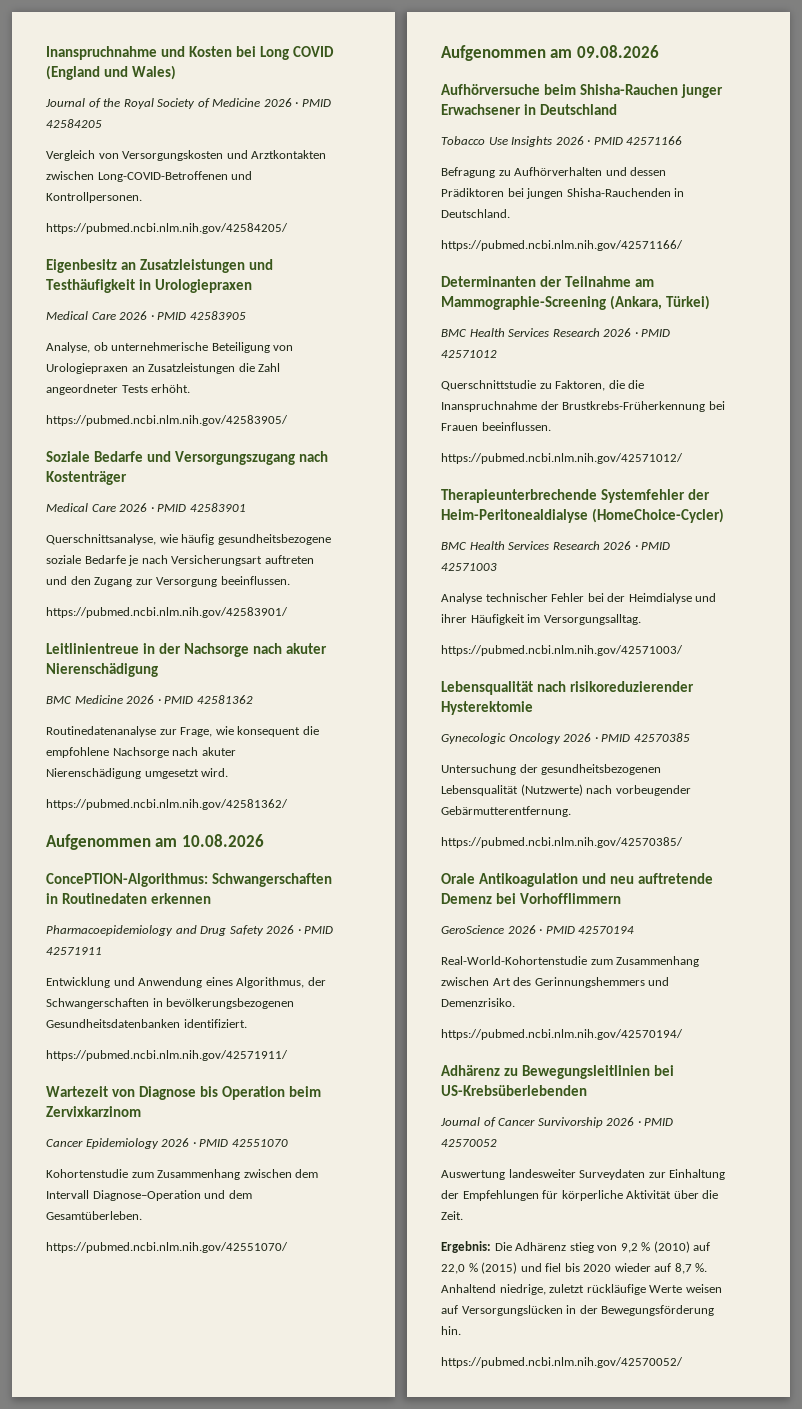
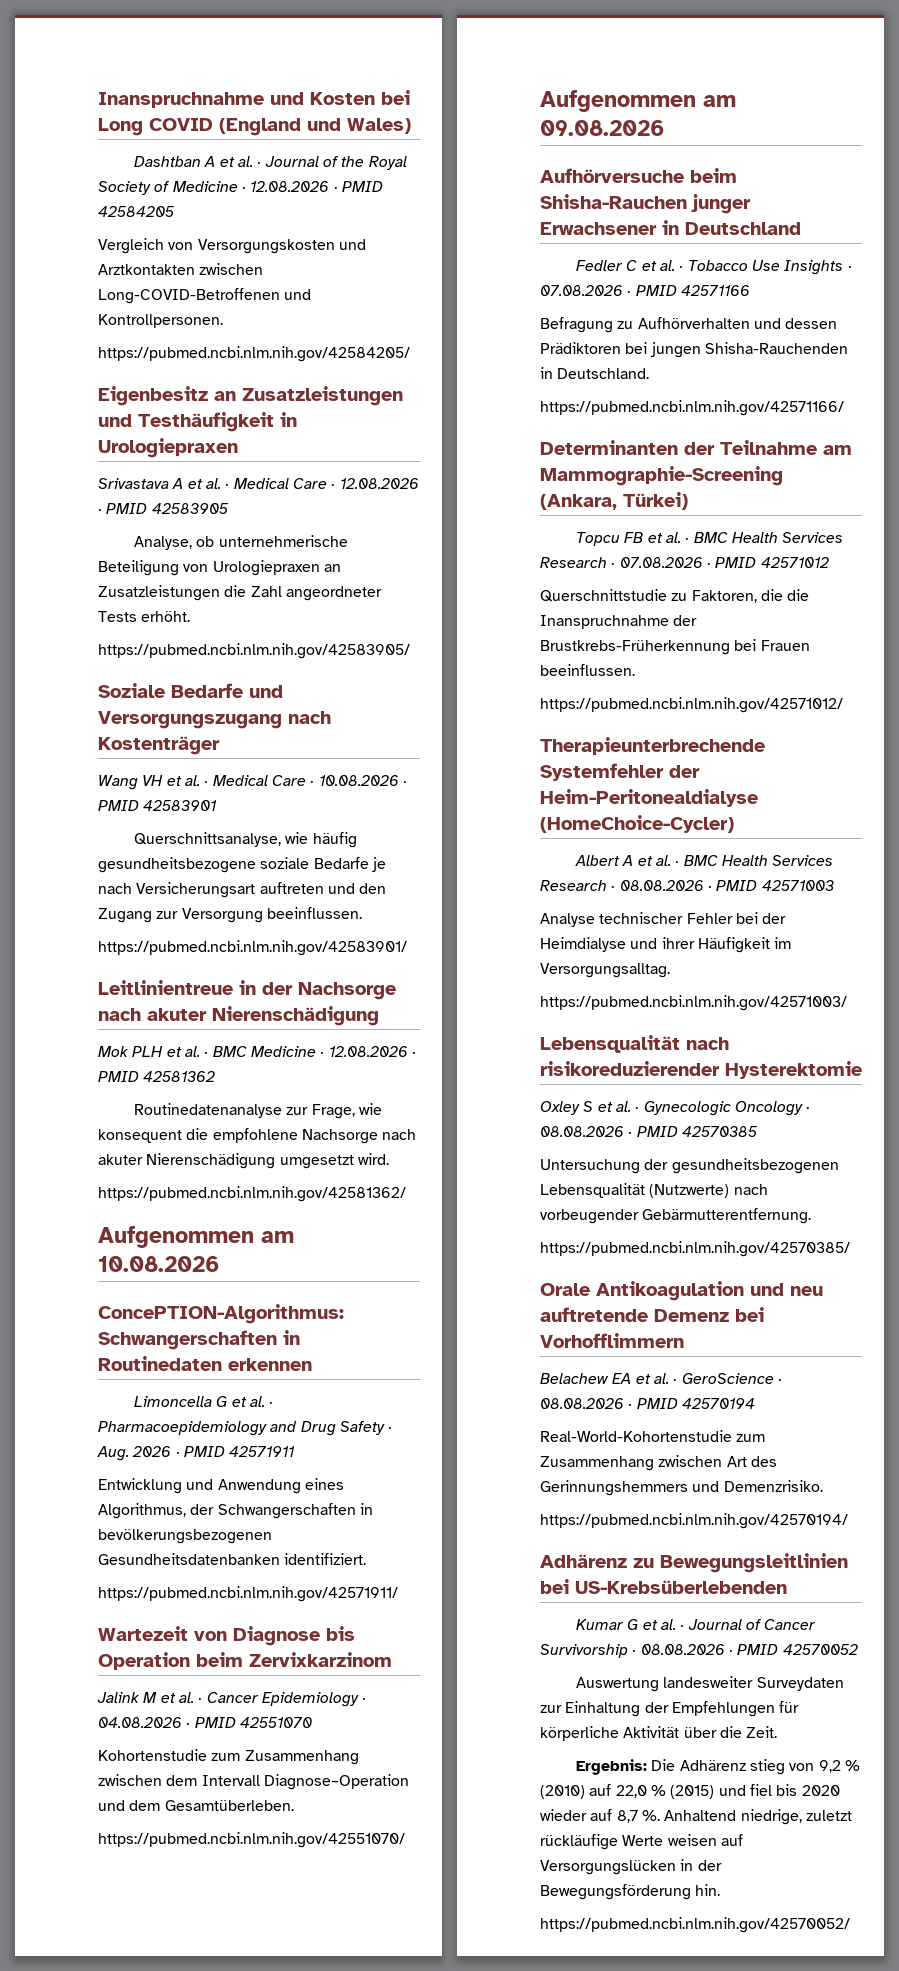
- Journal of the Royal Society of Medicine 2026 · PMID 42584205
+ Dashtban A et al. · Journal of the Royal Society of Medicine · 12.08.2026 · PMID 42584205
- Medical Care 2026 · PMID 42583905
+ Srivastava A et al. · Medical Care · 12.08.2026 · PMID 42583905
- Medical Care 2026 · PMID 42583901
+ Wang VH et al. · Medical Care · 10.08.2026 · PMID 42583901
- BMC Medicine 2026 · PMID 42581362
+ Mok PLH et al. · BMC Medicine · 12.08.2026 · PMID 42581362
- Pharmacoepidemiology and Drug Safety 2026 · PMID 42571911
+ Limoncella G et al. · Pharmacoepidemiology and Drug Safety · Aug. 2026 · PMID 42571911
- Cancer Epidemiology 2026 · PMID 42551070
+ Jalink M et al. · Cancer Epidemiology · 04.08.2026 · PMID 42551070
- Tobacco Use Insights 2026 · PMID 42571166
+ Fedler C et al. · Tobacco Use Insights · 07.08.2026 · PMID 42571166
- BMC Health Services Research 2026 · PMID 42571012
+ Topcu FB et al. · BMC Health Services Research · 07.08.2026 · PMID 42571012
- BMC Health Services Research 2026 · PMID 42571003
+ Albert A et al. · BMC Health Services Research · 08.08.2026 · PMID 42571003
- Gynecologic Oncology 2026 · PMID 42570385
+ Oxley S et al. · Gynecologic Oncology · 08.08.2026 · PMID 42570385
- GeroScience 2026 · PMID 42570194
+ Belachew EA et al. · GeroScience · 08.08.2026 · PMID 42570194
- Journal of Cancer Survivorship 2026 · PMID 42570052
+ Kumar G et al. · Journal of Cancer Survivorship · 08.08.2026 · PMID 42570052

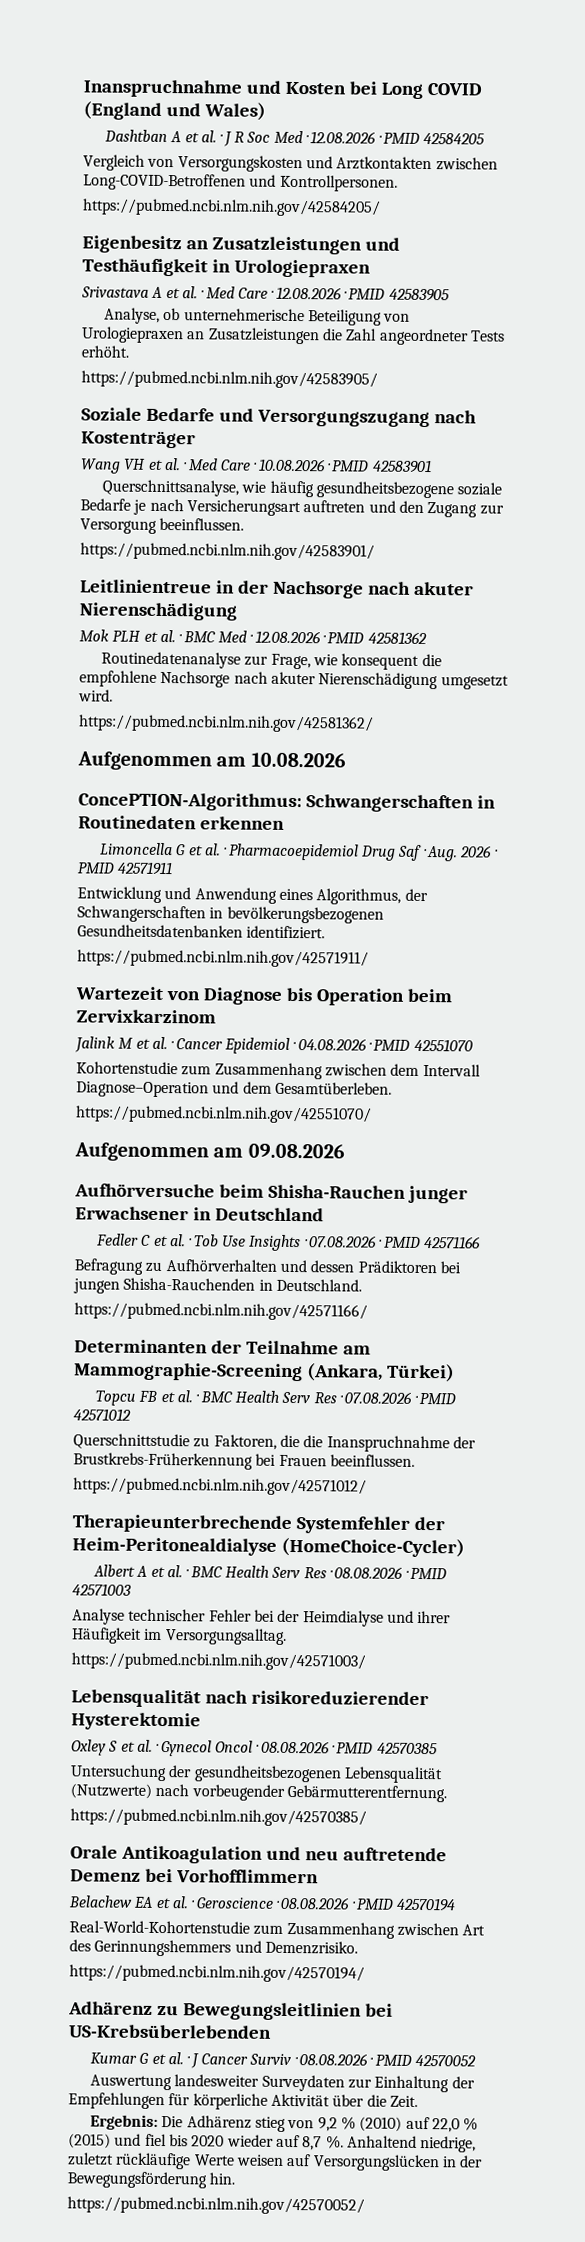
- Dashtban A et al. · Journal of the Royal Society of Medicine · 12.08.2026 · PMID 42584205
+ Dashtban A et al. · J R Soc Med · 12.08.2026 · PMID 42584205
- Srivastava A et al. · Medical Care · 12.08.2026 · PMID 42583905
+ Srivastava A et al. · Med Care · 12.08.2026 · PMID 42583905
- Wang VH et al. · Medical Care · 10.08.2026 · PMID 42583901
+ Wang VH et al. · Med Care · 10.08.2026 · PMID 42583901
- Mok PLH et al. · BMC Medicine · 12.08.2026 · PMID 42581362
+ Mok PLH et al. · BMC Med · 12.08.2026 · PMID 42581362
- Limoncella G et al. · Pharmacoepidemiology and Drug Safety · Aug. 2026 · PMID 42571911
+ Limoncella G et al. · Pharmacoepidemiol Drug Saf · Aug. 2026 · PMID 42571911
- Jalink M et al. · Cancer Epidemiology · 04.08.2026 · PMID 42551070
+ Jalink M et al. · Cancer Epidemiol · 04.08.2026 · PMID 42551070
- Fedler C et al. · Tobacco Use Insights · 07.08.2026 · PMID 42571166
+ Fedler C et al. · Tob Use Insights · 07.08.2026 · PMID 42571166
- Topcu FB et al. · BMC Health Services Research · 07.08.2026 · PMID 42571012
+ Topcu FB et al. · BMC Health Serv Res · 07.08.2026 · PMID 42571012
- Albert A et al. · BMC Health Services Research · 08.08.2026 · PMID 42571003
+ Albert A et al. · BMC Health Serv Res · 08.08.2026 · PMID 42571003
- Oxley S et al. · Gynecologic Oncology · 08.08.2026 · PMID 42570385
+ Oxley S et al. · Gynecol Oncol · 08.08.2026 · PMID 42570385
- Belachew EA et al. · GeroScience · 08.08.2026 · PMID 42570194
+ Belachew EA et al. · Geroscience · 08.08.2026 · PMID 42570194
- Kumar G et al. · Journal of Cancer Survivorship · 08.08.2026 · PMID 42570052
+ Kumar G et al. · J Cancer Surviv · 08.08.2026 · PMID 42570052

